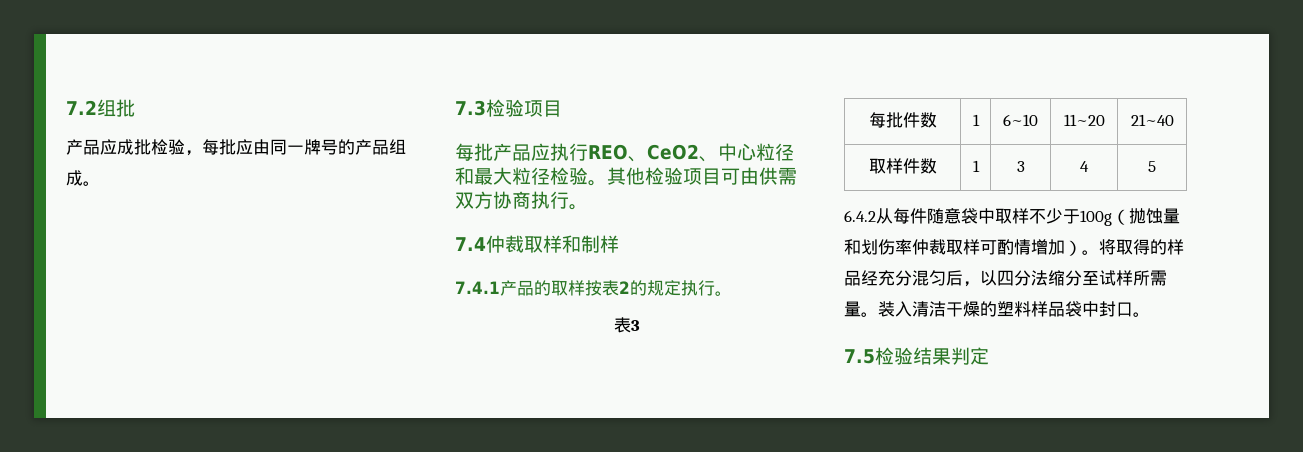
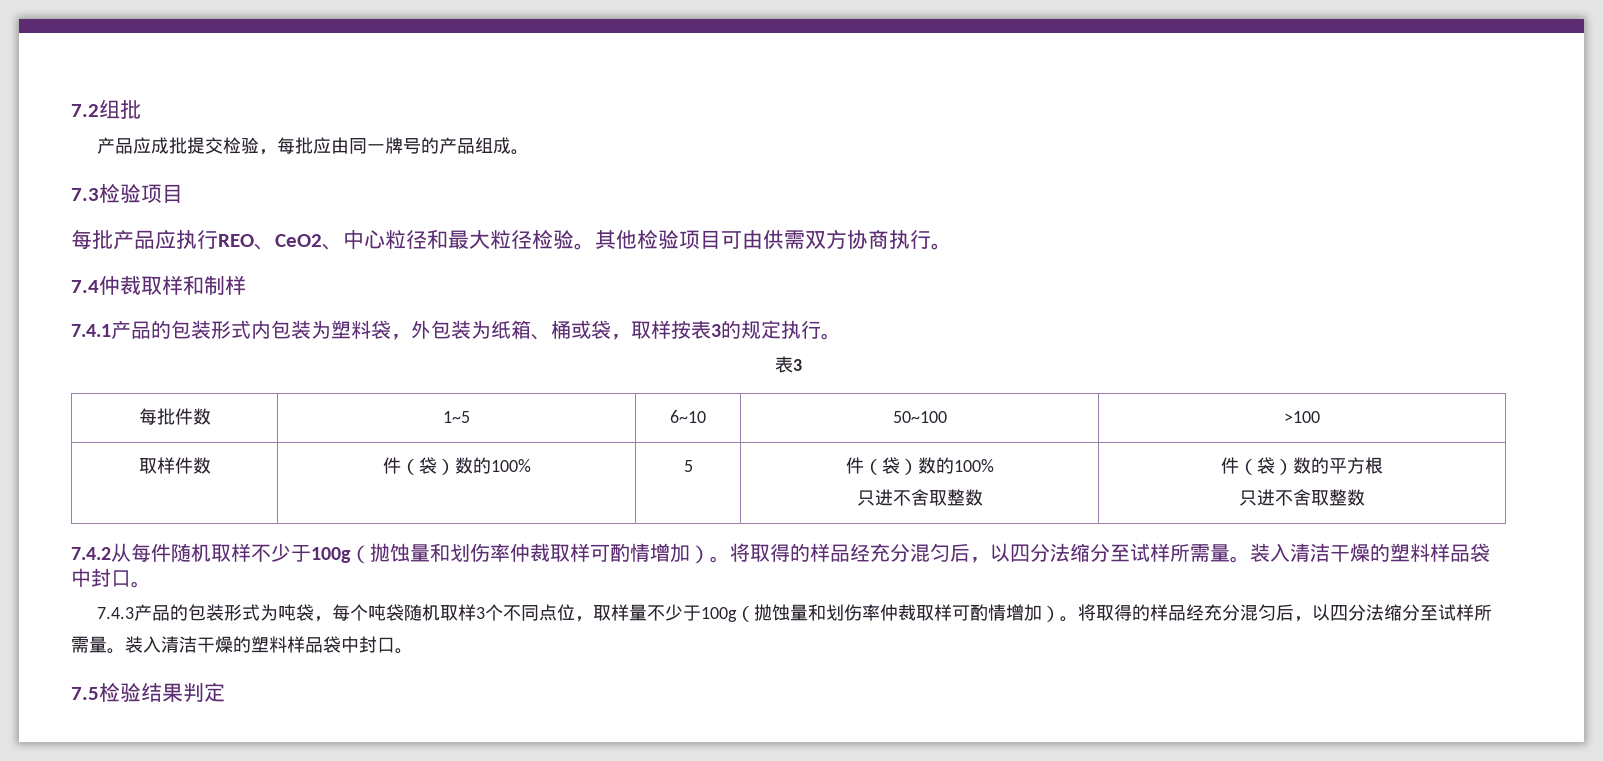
- 产品应成批检验，每批应由同一牌号的产品组成。
+ 产品应成批提交检验，每批应由同一牌号的产品组成。
- 7.4.1产品的取样按表2的规定执行。
+ 7.4.1产品的包装形式内包装为塑料袋，外包装为纸箱、桶或袋，取样按表3的规定执行。
- 每批件数 | 1 | 6~10 | 11~20 | 21~40
+ 每批件数 | 1~5 | 6~10 | 50~100 | >100
- 取样件数 | 1 | 3 | 4 | 5
- 6.4.2从每件随意袋中取样不少于100g（抛蚀量和划伤率仲裁取样可酌情增加）。
+ 取样件数 | 件（袋）数的100% | 5 | 件（袋）数的100%
+ 只进不舍取整数 | 件（袋）数的平方根
+ 只进不舍取整数
+ 7.4.2从每件随机取样不少于100g（抛蚀量和划伤率仲裁取样可酌情增加）。将取得的样品经充分混匀后，以四分法缩分至试样所需量。装入清洁干燥的塑料样品袋中封口。
+ 7.4.3产品的包装形式为吨袋，每个吨袋随机取样3个不同点位，取样量不少于100g（抛蚀量和划伤率仲裁取样可酌情增加）。

